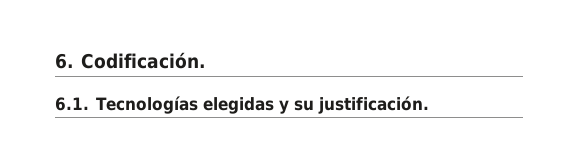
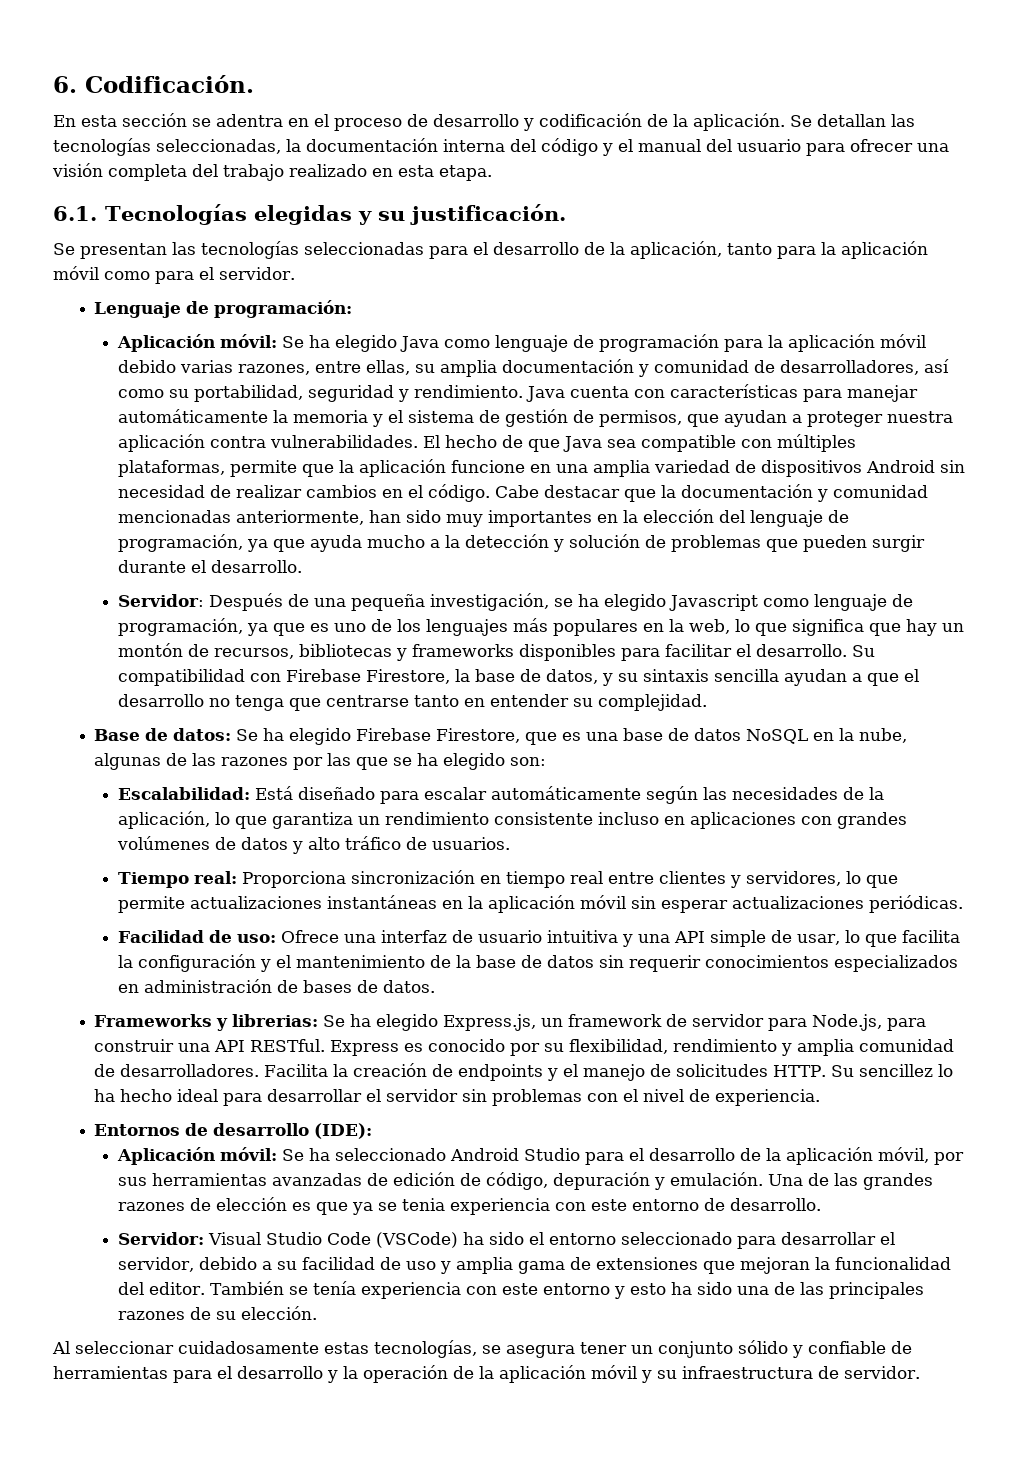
+ En esta sección se adentra en el proceso de desarrollo y codificación de la aplicación. Se detallan las tecnologías seleccionadas, la documentación interna del código y el manual del usuario para ofrecer una visión completa del trabajo realizado en esta etapa.
+ Se presentan las tecnologías seleccionadas para el desarrollo de la aplicación, tanto para la aplicación móvil como para el servidor.
+ Lenguaje de programación:
+ Aplicación móvil: Se ha elegido Java como lenguaje de programación para la aplicación móvil debido varias razones, entre ellas, su amplia documentación y comunidad de desarrolladores, así como su portabilidad, seguridad y rendimiento. Java cuenta con características para manejar automáticamente la memoria y el sistema de gestión de permisos, que ayudan a proteger nuestra aplicación contra vulnerabilidades. El hecho de que Java sea compatible con múltiples plataformas, permite que la aplicación funcione en una amplia variedad de dispositivos Android sin necesidad de realizar cambios en el código. Cabe destacar que la documentación y comunidad mencionadas anteriormente, han sido muy importantes en la elección del lenguaje de programación, ya que ayuda mucho a la detección y solución de problemas que pueden surgir durante el desarrollo.
+ Servidor: Después de una pequeña investigación, se ha elegido Javascript como lenguaje de programación, ya que es uno de los lenguajes más populares en la web, lo que significa que hay un montón de recursos, bibliotecas y frameworks disponibles para facilitar el desarrollo. Su compatibilidad con Firebase Firestore, la base de datos, y su sintaxis sencilla ayudan a que el desarrollo no tenga que centrarse tanto en entender su complejidad.
+ Base de datos: Se ha elegido Firebase Firestore, que es una base de datos NoSQL en la nube, algunas de las razones por las que se ha elegido son:
+ Escalabilidad: Está diseñado para escalar automáticamente según las necesidades de la aplicación, lo que garantiza un rendimiento consistente incluso en aplicaciones con grandes volúmenes de datos y alto tráfico de usuarios.
+ Tiempo real: Proporciona sincronización en tiempo real entre clientes y servidores, lo que permite actualizaciones instantáneas en la aplicación móvil sin esperar actualizaciones periódicas.
+ Facilidad de uso: Ofrece una interfaz de usuario intuitiva y una API simple de usar, lo que facilita la configuración y el mantenimiento de la base de datos sin requerir conocimientos especializados en administración de bases de datos.
+ Frameworks y librerias: Se ha elegido Express.js, un framework de servidor para Node.js, para construir una API RESTful. Express es conocido por su flexibilidad, rendimiento y amplia comunidad de desarrolladores. Facilita la creación de endpoints y el manejo de solicitudes HTTP. Su sencillez lo ha hecho ideal para desarrollar el servidor sin problemas con el nivel de experiencia.
+ Entornos de desarrollo (IDE):
+ Aplicación móvil: Se ha seleccionado Android Studio para el desarrollo de la aplicación móvil, por sus herramientas avanzadas de edición de código, depuración y emulación. Una de las grandes razones de elección es que ya se tenia experiencia con este entorno de desarrollo.
+ Servidor: Visual Studio Code (VSCode) ha sido el entorno seleccionado para desarrollar el servidor, debido a su facilidad de uso y amplia gama de extensiones que mejoran la funcionalidad del editor. También se tenía experiencia con este entorno y esto ha sido una de las principales razones de su elección.
+ Al seleccionar cuidadosamente estas tecnologías, se asegura tener un conjunto sólido y confiable de herramientas para el desarrollo y la operación de la aplicación móvil y su infraestructura de servidor.

